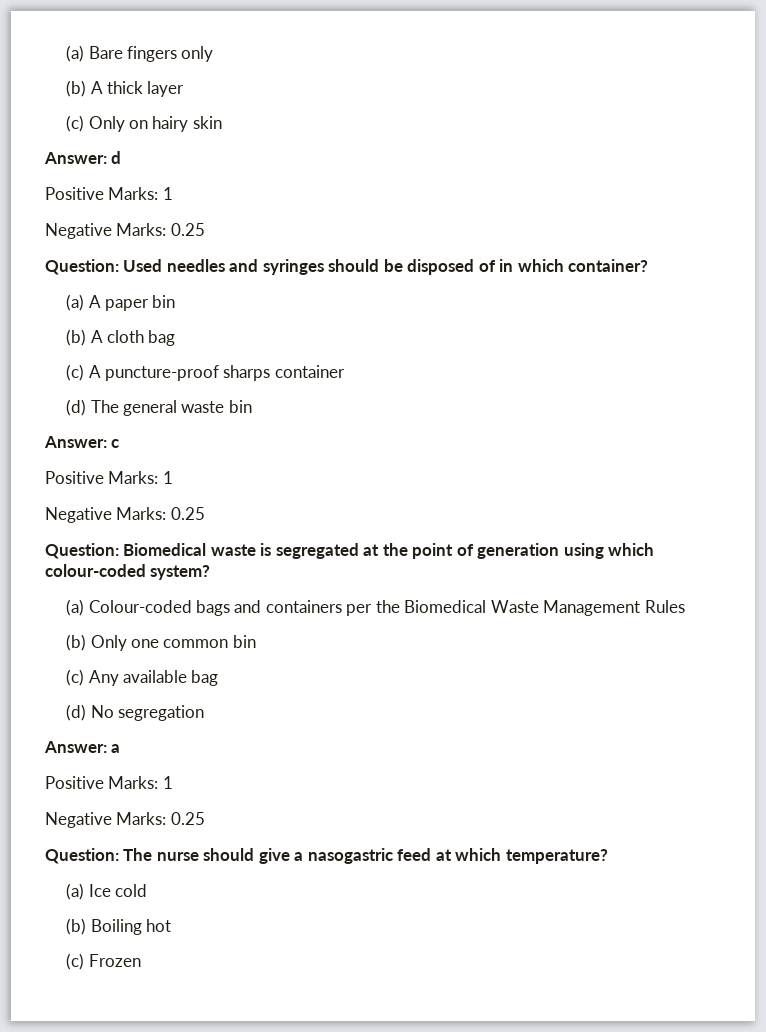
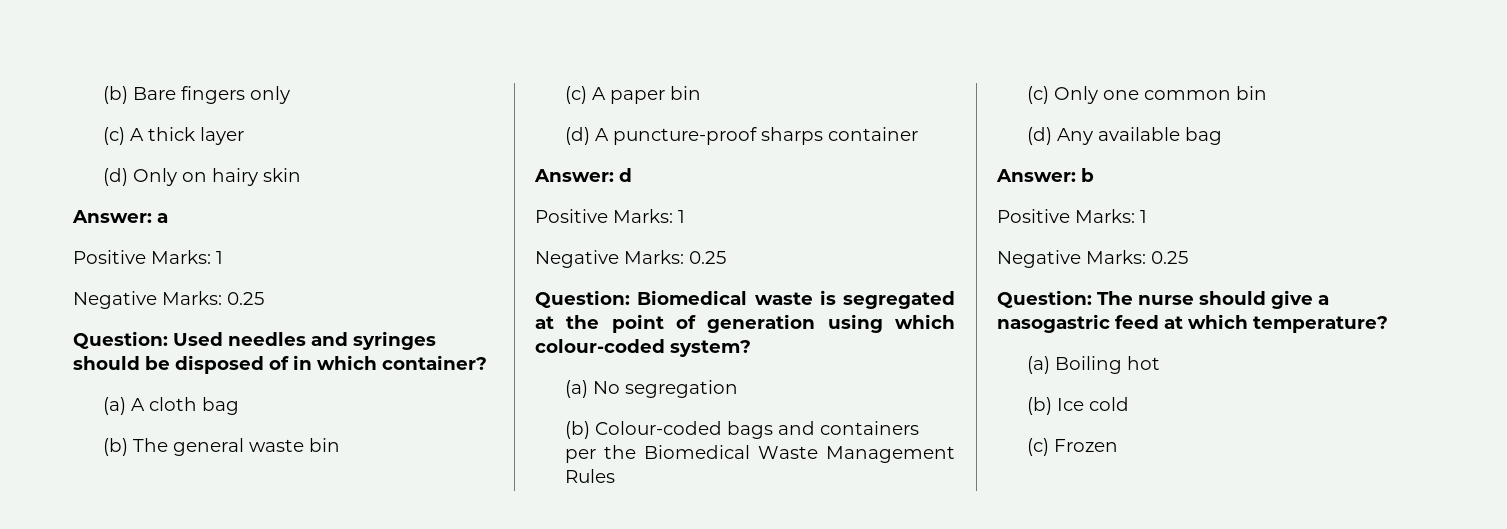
- (a) Bare fingers only
+ (b) Bare fingers only
- (b) A thick layer
+ (c) A thick layer
- (c) Only on hairy skin
+ (d) Only on hairy skin
- Answer: d
+ Answer: a
- (a) A paper bin
- (b) A cloth bag
- (c) A puncture-proof sharps container
+ (a) A cloth bag
+ (b) The general waste bin
+ (c) A paper bin
+ (d) A puncture-proof sharps container
- (d) The general waste bin
- Answer: c
+ Answer: d
- (a) Colour-coded bags and containers per the Biomedical Waste Management Rules
+ (a) No segregation
+ (b) Colour-coded bags and containers per the Biomedical Waste Management Rules
- (b) Only one common bin
+ (c) Only one common bin
- (c) Any available bag
+ (d) Any available bag
- (d) No segregation
- Answer: a
+ Answer: b
- (a) Ice cold
+ (a) Boiling hot
+ (b) Ice cold
- (b) Boiling hot

